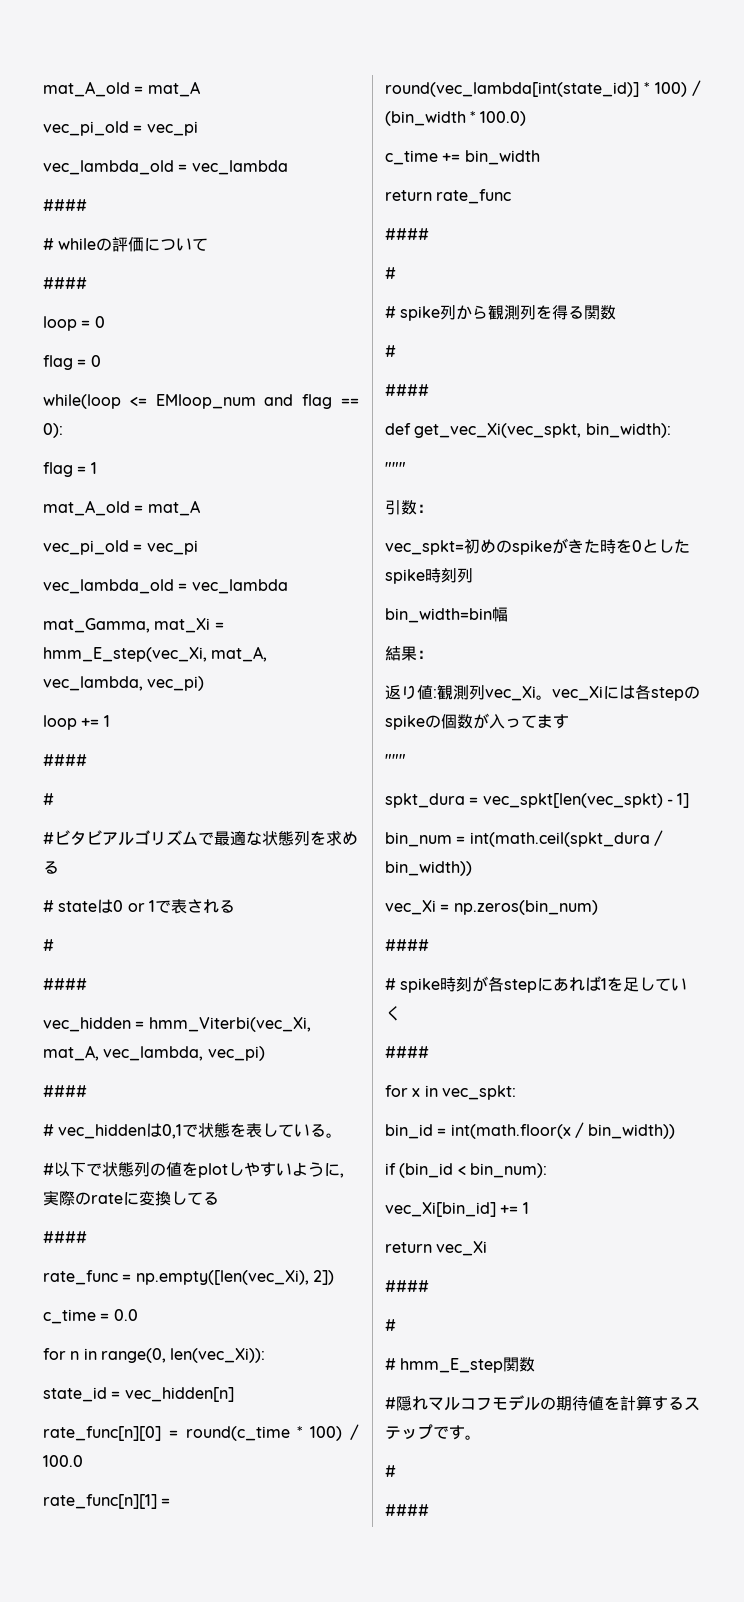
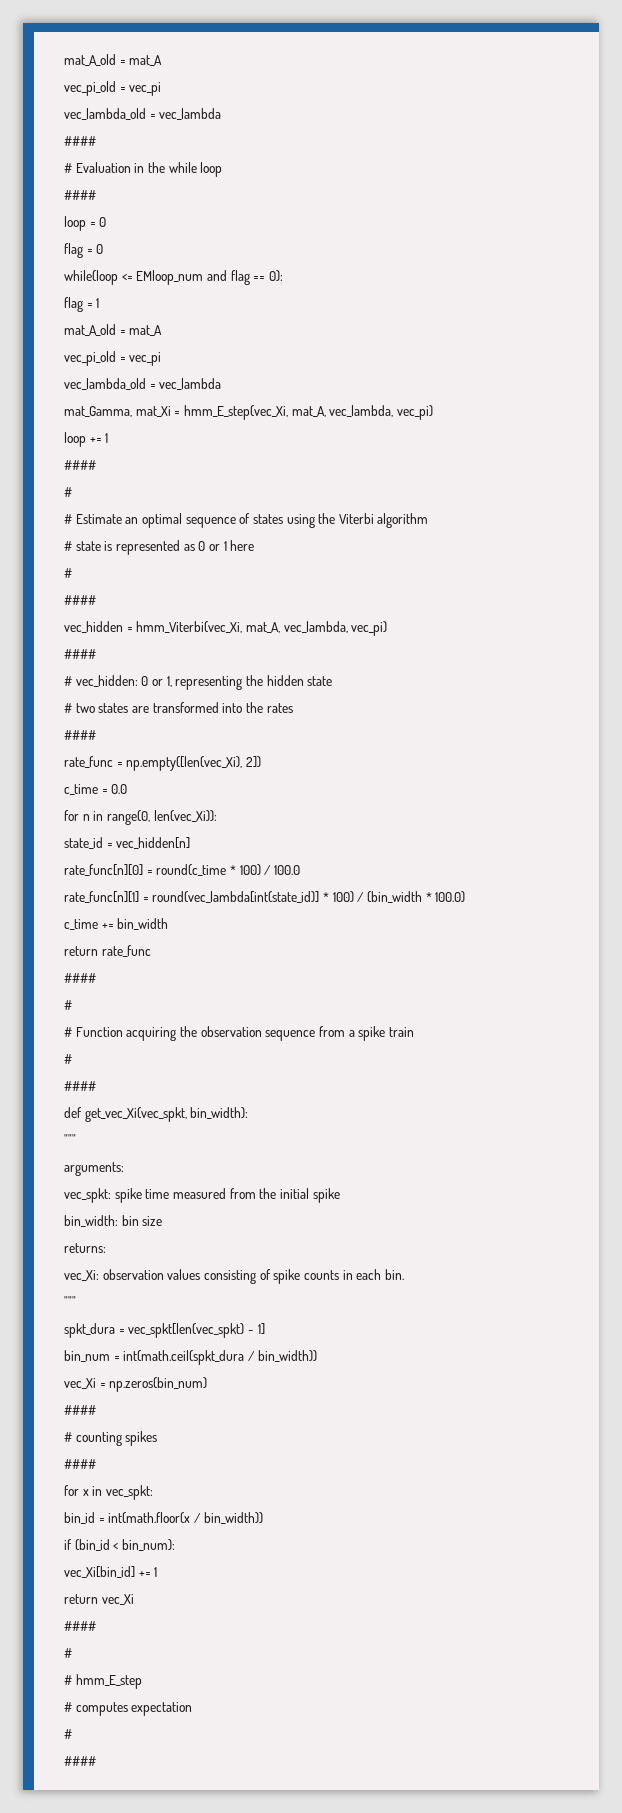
- # whileの評価について
+ # Evaluation in the while loop
- #ビタビアルゴリズムで最適な状態列を求める
+ # Estimate an optimal sequence of states using the Viterbi algorithm
- # stateは0 or 1で表される
+ # state is represented as 0 or 1 here
- # vec_hiddenは0,1で状態を表している。
- #以下で状態列の値をplotしやすいように,実際のrateに変換してる
+ # vec_hidden: 0 or 1, representing the hidden state
+ # two states are transformed into the rates
- # spike列から観測列を得る関数
+ # Function acquiring the observation sequence from a spike train
- 引数：
- vec_spkt=初めのspikeがきた時を0としたspike時刻列
- bin_width=bin幅
- 結果：
- 返り値:観測列vec_Xi。vec_Xiには各stepのspikeの個数が入ってます
+ arguments:
+ vec_spkt: spike time measured from the initial spike
+ bin_width: bin size
+ returns:
+ vec_Xi: observation values consisting of spike counts in each bin.
- # spike時刻が各stepにあれば1を足していく
+ # counting spikes
- # hmm_E_step関数
- #隠れマルコフモデルの期待値を計算するステップです。
+ # hmm_E_step
+ # computes expectation

